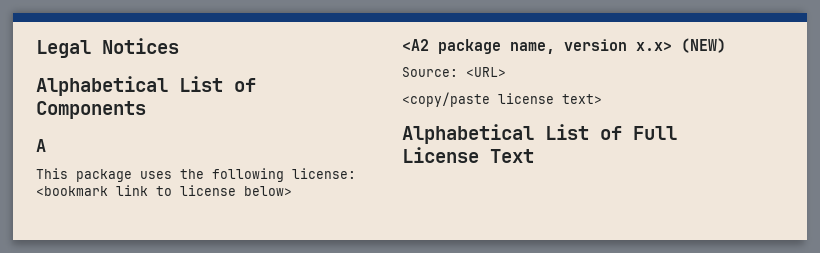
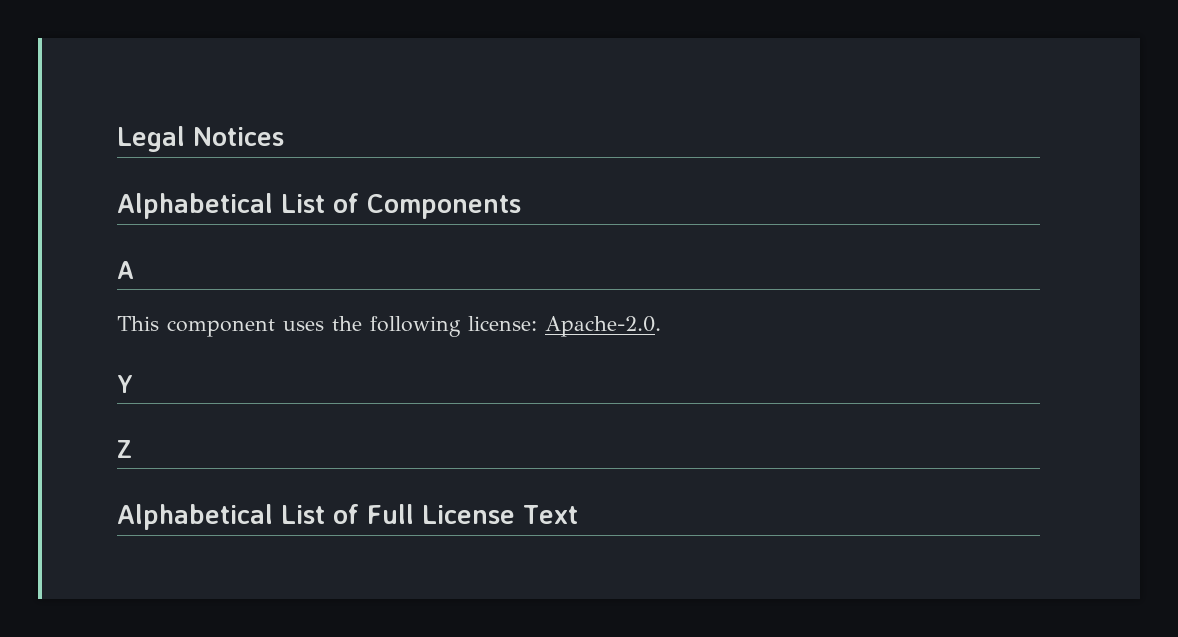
- This package uses the following license: <bookmark link to license below>
- <A2 package name, version x.x> (NEW)
- Source: <URL>
- <copy/paste license text>
+ This component uses the following license: Apache-2.0.
+ Y
+ Z

